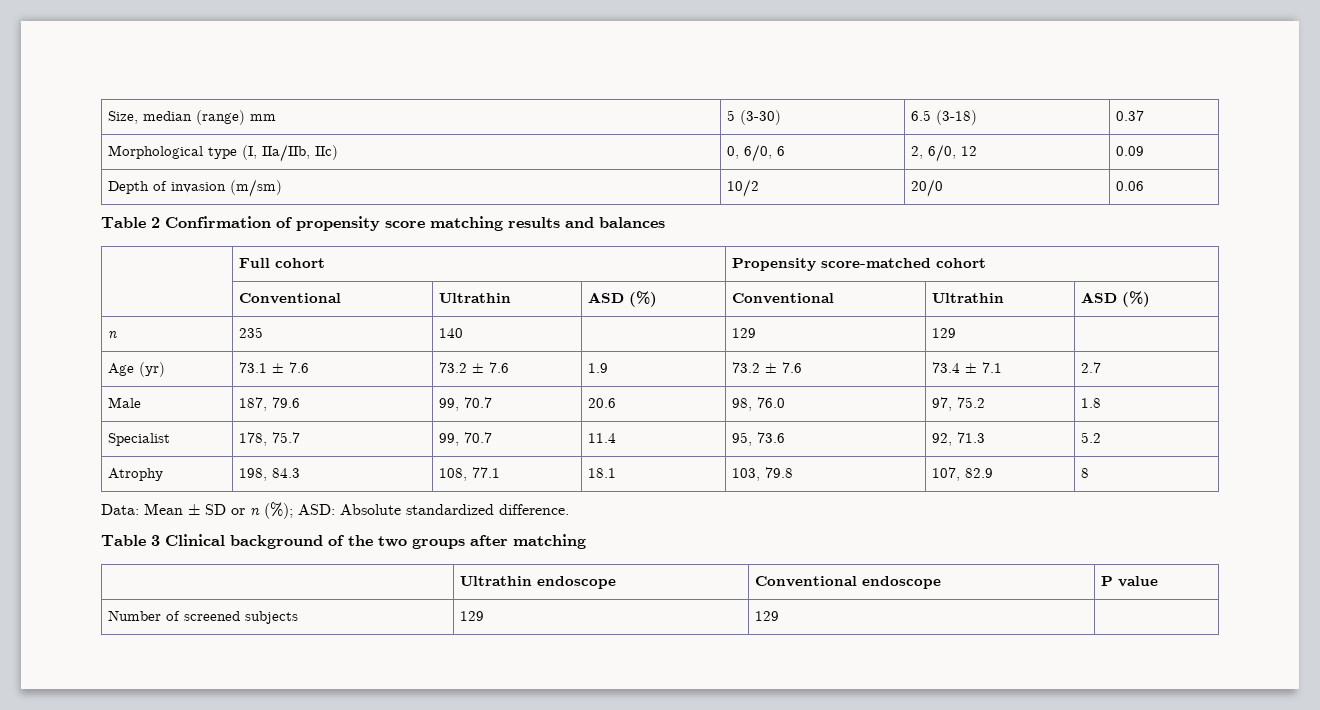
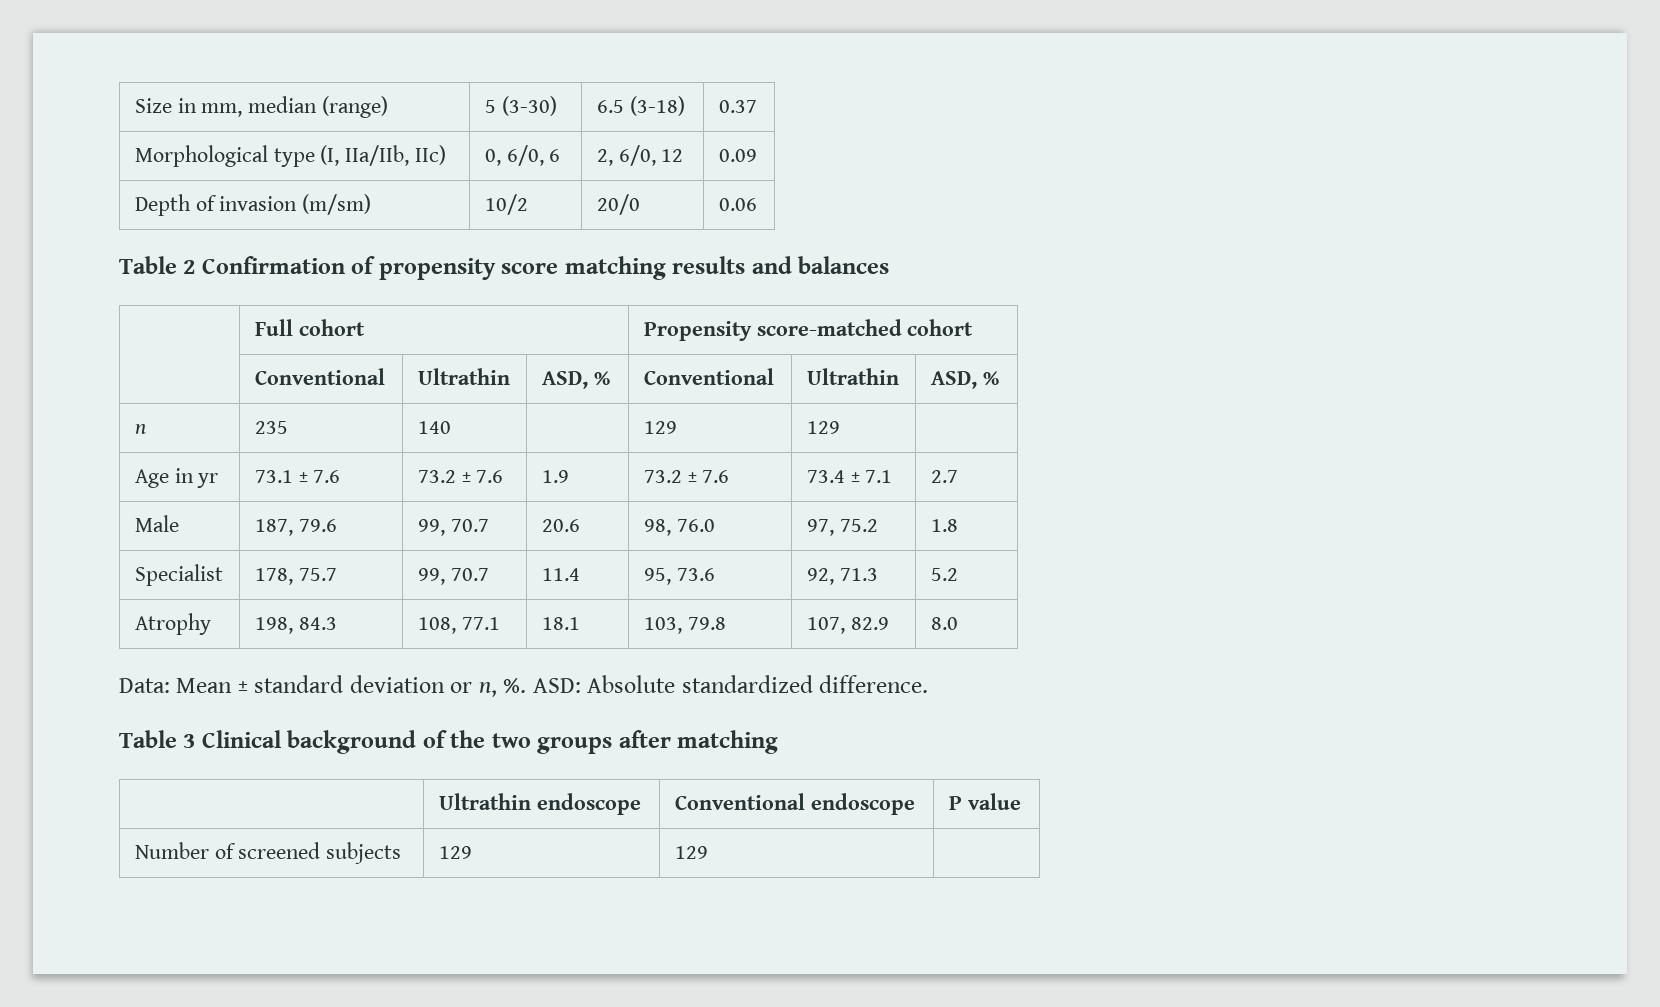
- Size, median (range) mm | 5 (3-30) | 6.5 (3-18) | 0.37
+ Size in mm, median (range) | 5 (3-30) | 6.5 (3-18) | 0.37
- | Conventional | Ultrathin | ASD (%) | Conventional | Ultrathin | ASD (%)
+ | Conventional | Ultrathin | ASD, % | Conventional | Ultrathin | ASD, %
- Age (yr) | 73.1 ± 7.6 | 73.2 ± 7.6 | 1.9 | 73.2 ± 7.6 | 73.4 ± 7.1 | 2.7
+ Age in yr | 73.1 ± 7.6 | 73.2 ± 7.6 | 1.9 | 73.2 ± 7.6 | 73.4 ± 7.1 | 2.7
- Atrophy | 198, 84.3 | 108, 77.1 | 18.1 | 103, 79.8 | 107, 82.9 | 8
+ Atrophy | 198, 84.3 | 108, 77.1 | 18.1 | 103, 79.8 | 107, 82.9 | 8.0
- Data: Mean ± SD or n (%); ASD: Absolute standardized difference.
+ Data: Mean ± standard deviation or n, %. ASD: Absolute standardized difference.

